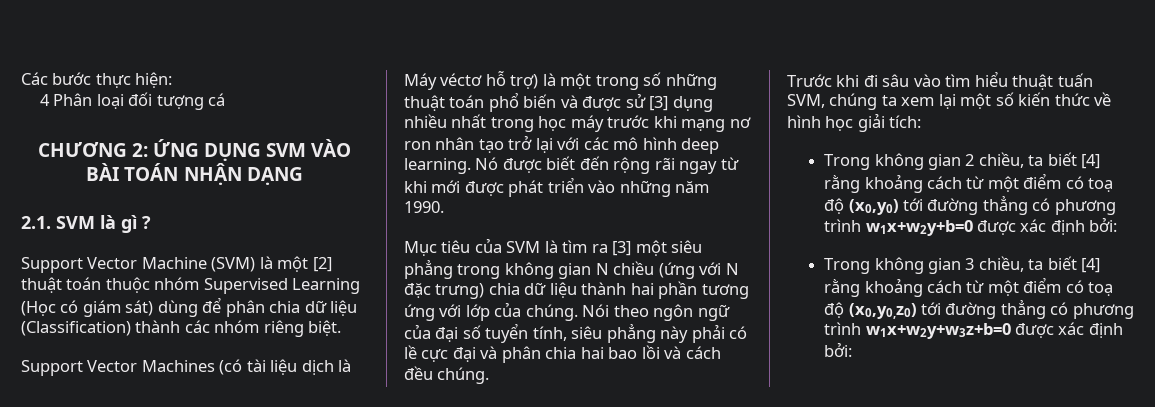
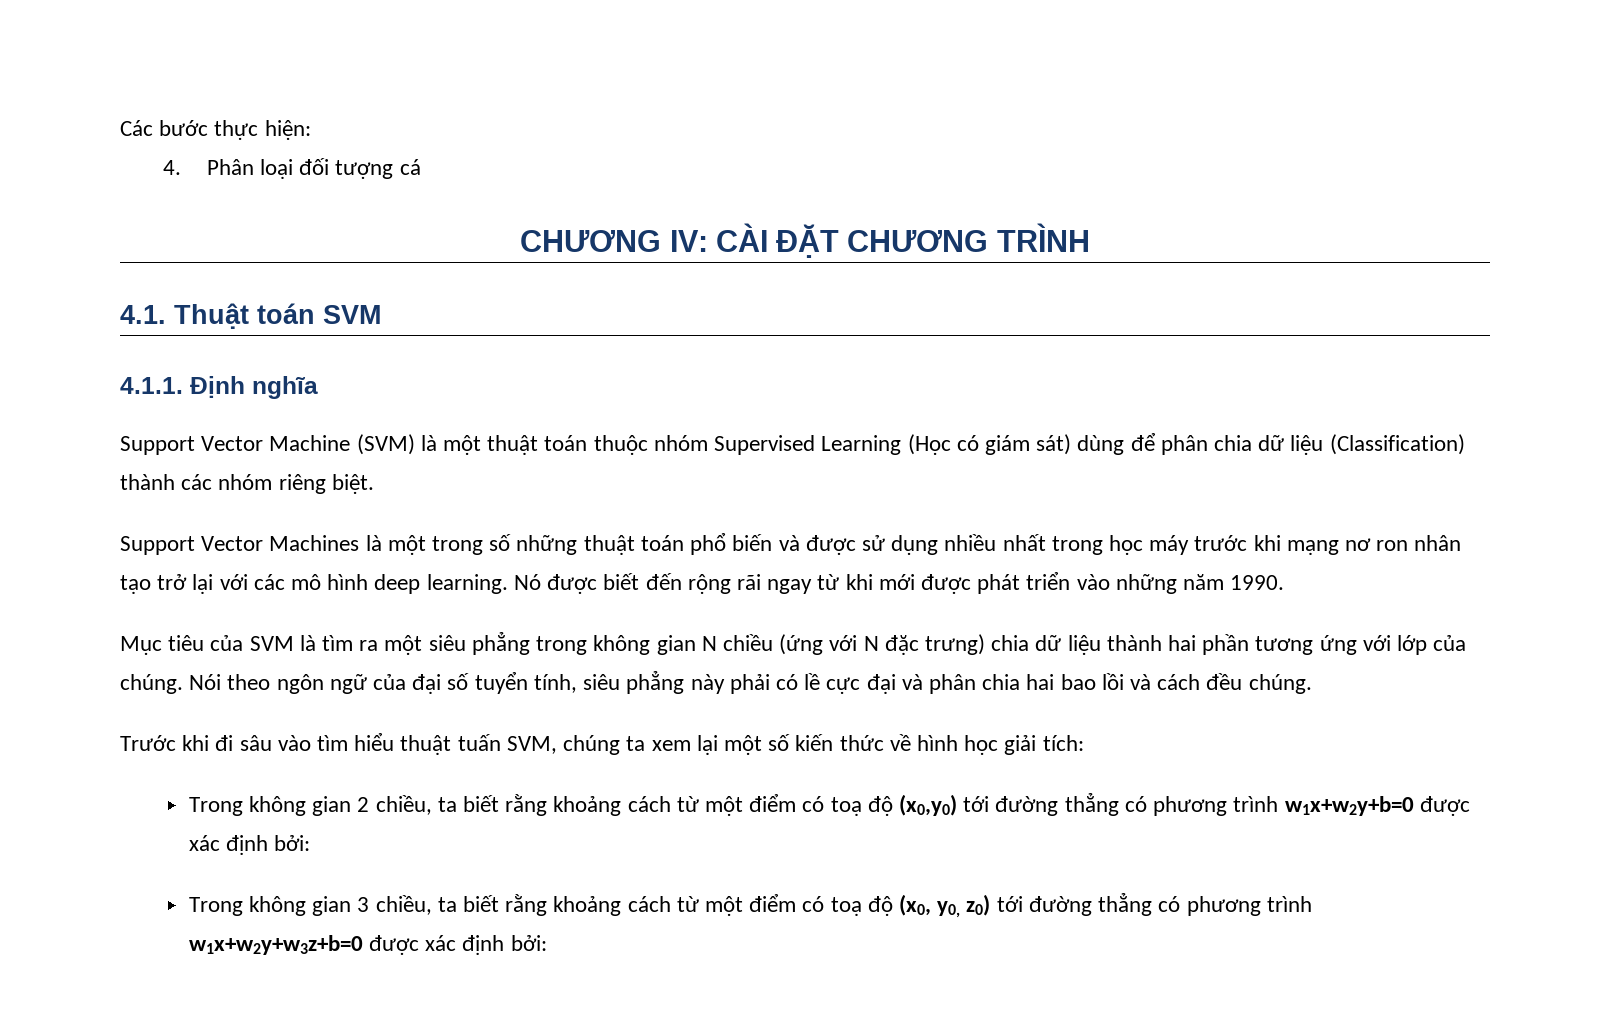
- 4 Phân loại đối tượng cá
+ 4. Phân loại đối tượng cá
- CHƯƠNG 2: ỨNG DỤNG SVM VÀO BÀI TOÁN NHẬN DẠNG
- 2.1. SVM là gì ?
+ CHƯƠNG IV: CÀI ĐẶT CHƯƠNG TRÌNH
+ 4.1. Thuật toán SVM
+ 4.1.1. Định nghĩa
- Support Vector Machine (SVM) là một [2] thuật toán thuộc nhóm Supervised Learning (Học có giám sát) dùng để phân chia dữ liệu (Classification) thành các nhóm riêng biệt.
+ Support Vector Machine (SVM) là một thuật toán thuộc nhóm Supervised Learning (Học có giám sát) dùng để phân chia dữ liệu (Classification) thành các nhóm riêng biệt.
- Support Vector Machines (có tài liệu dịch là Máy véctơ hỗ trợ) là một trong số những thuật toán phổ biến và được sử [3] dụng nhiều nhất trong học máy trước khi mạng nơ ron nhân tạo trở lại với các mô hình deep learning.
+ Support Vector Machines là một trong số những thuật toán phổ biến và được sử dụng nhiều nhất trong học máy trước khi mạng nơ ron nhân tạo trở lại với các mô hình deep learning.
- Mục tiêu của SVM là tìm ra [3] một siêu phẳng trong không gian N chiều (ứng với N đặc trưng) chia dữ liệu thành hai phần tương ứng với lớp của chúng.
+ Mục tiêu của SVM là tìm ra một siêu phẳng trong không gian N chiều (ứng với N đặc trưng) chia dữ liệu thành hai phần tương ứng với lớp của chúng.
- Trong không gian 2 chiều, ta biết [4] rằng khoảng cách từ một điểm có toạ độ (x0,y0) tới đường thẳng có phương trình w1x+w2y+b=0 được xác định bởi:
+ Trong không gian 2 chiều, ta biết rằng khoảng cách từ một điểm có toạ độ (x0,y0) tới đường thẳng có phương trình w1x+w2y+b=0 được xác định bởi:
- Trong không gian 3 chiều, ta biết [4] rằng khoảng cách từ một điểm có toạ độ (x0,y0,z0) tới đường thẳng có phương trình w1x+w2y+w3z+b=0 được xác định bởi:
+ Trong không gian 3 chiều, ta biết rằng khoảng cách từ một điểm có toạ độ (x0, y0, z0) tới đường thẳng có phương trình w1x+w2y+w3z+b=0 được xác định bởi:

